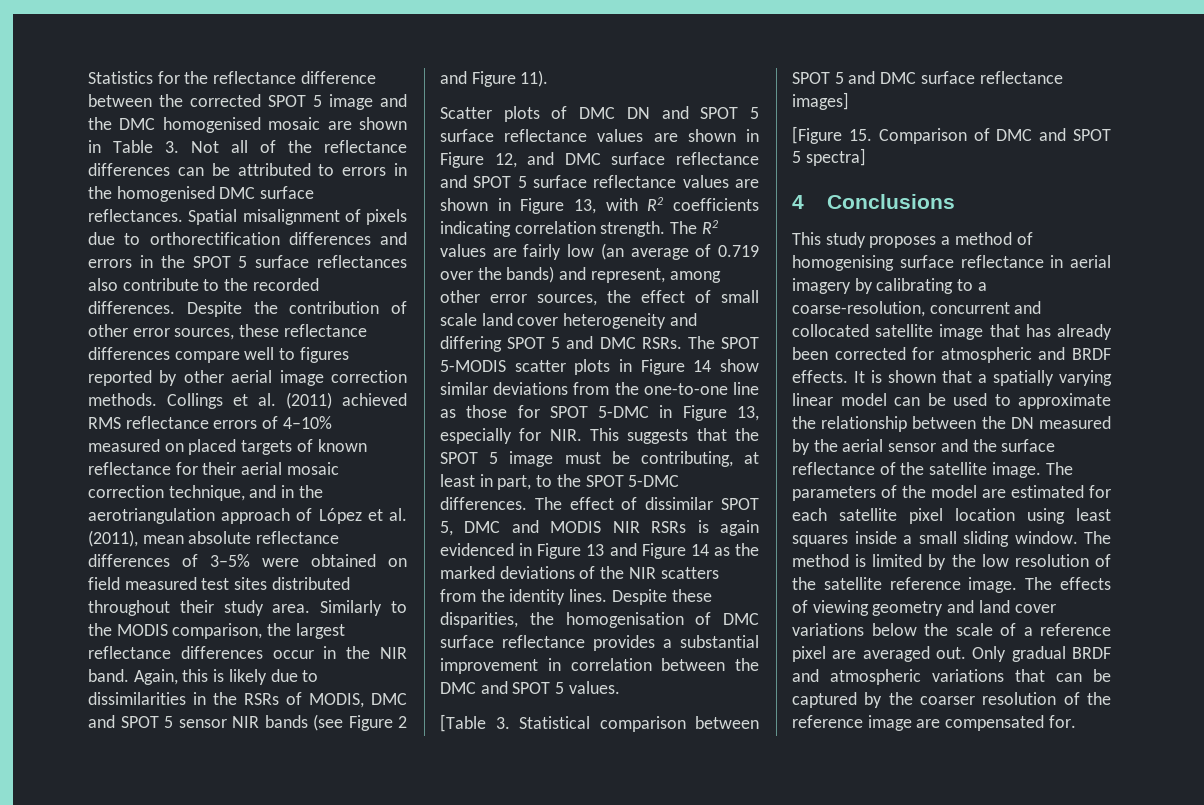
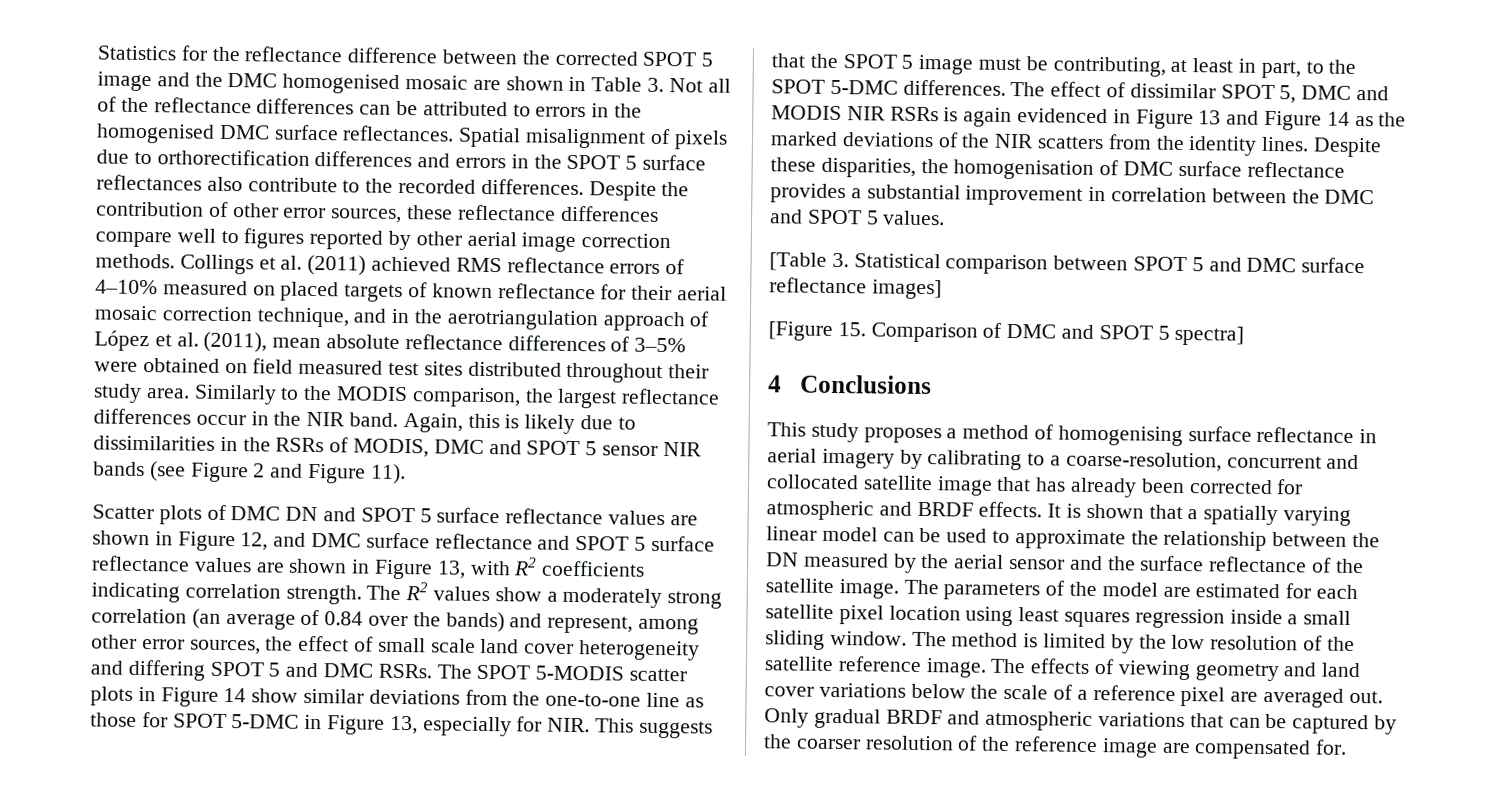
- The R2 values are fairly low (an average of 0.719 over the bands) and represent, among other error sources, the effect of small scale land cover heterogeneity and differing SPOT 5 and DMC RSRs.
+ The R2 values show a moderately strong correlation (an average of 0.84 over the bands) and represent, among other error sources, the effect of small scale land cover heterogeneity and differing SPOT 5 and DMC RSRs.
- The parameters of the model are estimated for each satellite pixel location using least squares inside a small sliding window.
+ The parameters of the model are estimated for each satellite pixel location using least squares regression inside a small sliding window.

